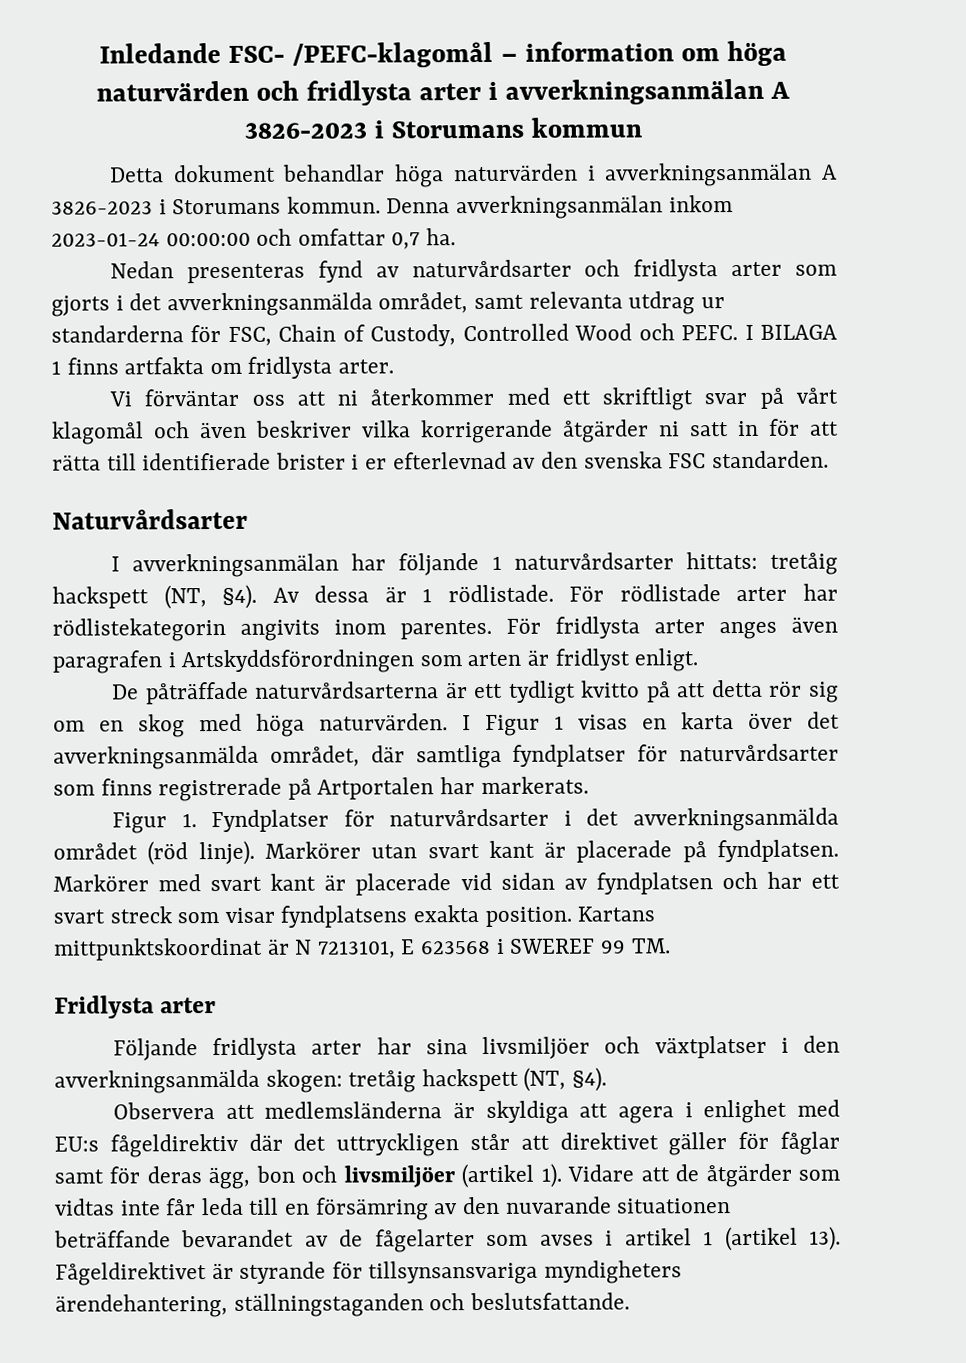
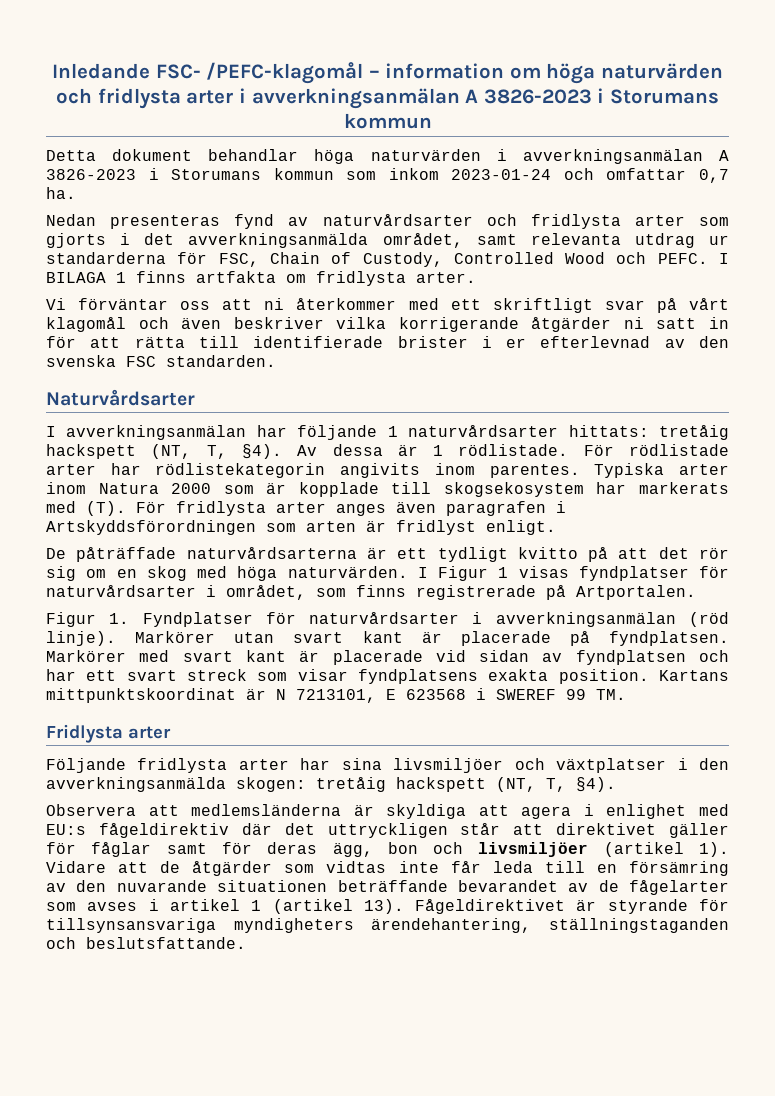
- Detta dokument behandlar höga naturvärden i avverkningsanmälan A 3826-2023 i Storumans kommun. Denna avverkningsanmälan inkom 2023-01-24 00:00:00 och omfattar 0,7 ha.
+ Detta dokument behandlar höga naturvärden i avverkningsanmälan A 3826-2023 i Storumans kommun som inkom 2023-01-24 och omfattar 0,7 ha.
- I avverkningsanmälan har följande 1 naturvårdsarter hittats: tretåig hackspett (NT, §4).
+ I avverkningsanmälan har följande 1 naturvårdsarter hittats: tretåig hackspett (NT, T, §4).
- För fridlysta arter anges även paragrafen i Artskyddsförordningen som arten är fridlyst enligt.
+ Typiska arter inom Natura 2000 som är kopplade till skogsekosystem har markerats med (T). För fridlysta arter anges även paragrafen i Artskyddsförordningen som arten är fridlyst enligt.
- De påträffade naturvårdsarterna är ett tydligt kvitto på att detta rör sig om en skog med höga naturvärden.
+ De påträffade naturvårdsarterna är ett tydligt kvitto på att det rör sig om en skog med höga naturvärden.
- I Figur 1 visas en karta över det avverkningsanmälda området, där samtliga fyndplatser för naturvårdsarter som finns registrerade på Artportalen har markerats.
+ I Figur 1 visas fyndplatser för naturvårdsarter i området, som finns registrerade på Artportalen.
- Figur 1. Fyndplatser för naturvårdsarter i det avverkningsanmälda området (röd linje).
+ Figur 1. Fyndplatser för naturvårdsarter i avverkningsanmälan (röd linje).
- Följande fridlysta arter har sina livsmiljöer och växtplatser i den avverkningsanmälda skogen: tretåig hackspett (NT, §4).
+ Följande fridlysta arter har sina livsmiljöer och växtplatser i den avverkningsanmälda skogen: tretåig hackspett (NT, T, §4).

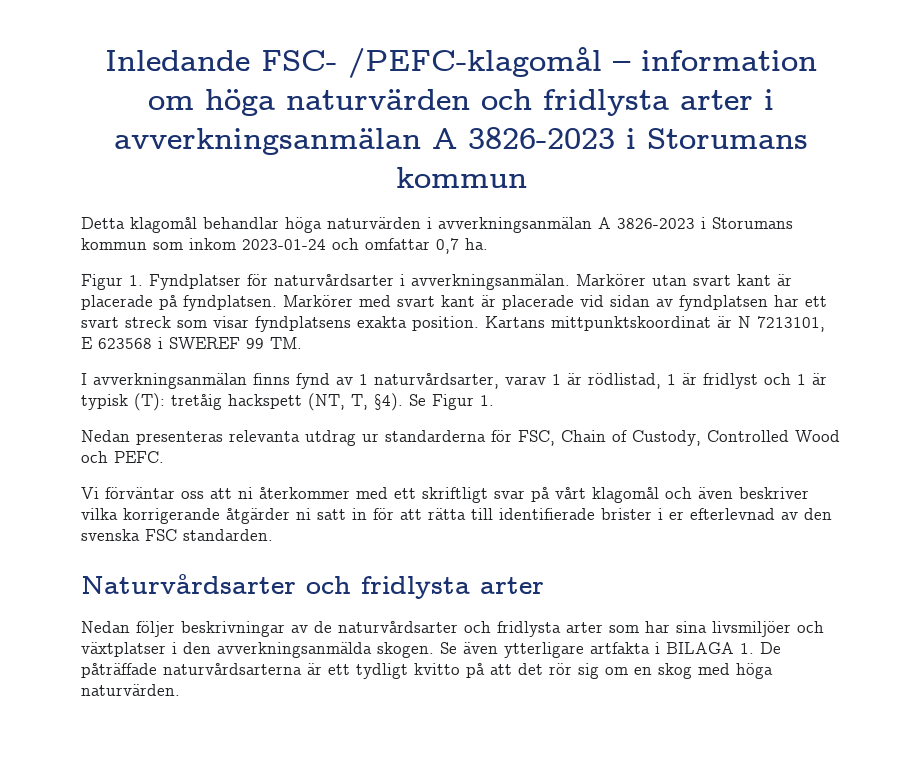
- Detta dokument behandlar höga naturvärden i avverkningsanmälan A 3826-2023 i Storumans kommun som inkom 2023-01-24 och omfattar 0,7 ha.
+ Detta klagomål behandlar höga naturvärden i avverkningsanmälan A 3826-2023 i Storumans kommun som inkom 2023-01-24 och omfattar 0,7 ha.
- Nedan presenteras fynd av naturvårdsarter och fridlysta arter som gjorts i det avverkningsanmälda området, samt relevanta utdrag ur standarderna för FSC, Chain of Custody, Controlled Wood och PEFC. I BILAGA 1 finns artfakta om fridlysta arter.
+ Figur 1. Fyndplatser för naturvårdsarter i avverkningsanmälan. Markörer utan svart kant är placerade på fyndplatsen. Markörer med svart kant är placerade vid sidan av fyndplatsen har ett svart streck som visar fyndplatsens exakta position. Kartans mittpunktskoordinat är N 7213101, E 623568 i SWEREF 99 TM.
+ I avverkningsanmälan finns fynd av 1 naturvårdsarter, varav 1 är rödlistad, 1 är fridlyst och 1 är typisk (T): tretåig hackspett (NT, T, §4). Se Figur 1.
+ Nedan presenteras relevanta utdrag ur standarderna för FSC, Chain of Custody, Controlled Wood och PEFC.
- Naturvårdsarter
- I avverkningsanmälan har följande 1 naturvårdsarter hittats: tretåig hackspett (NT, T, §4). Av dessa är 1 rödlistade. För rödlistade arter har rödlistekategorin angivits inom parentes. Typiska arter inom Natura 2000 som är kopplade till skogsekosystem har markerats med (T). För fridlysta arter anges även paragrafen i Artskyddsförordningen som arten är fridlyst enligt.
- De påträffade naturvårdsarterna är ett tydligt kvitto på att det rör sig om en skog med höga naturvärden. I Figur 1 visas fyndplatser för naturvårdsarter i området, som finns registrerade på Artportalen.
- Figur 1. Fyndplatser för naturvårdsarter i avverkningsanmälan (röd linje). Markörer utan svart kant är placerade på fyndplatsen. Markörer med svart kant är placerade vid sidan av fyndplatsen och har ett svart streck som visar fyndplatsens exakta position. Kartans mittpunktskoordinat är N 7213101, E 623568 i SWEREF 99 TM.
- Fridlysta arter
- Följande fridlysta arter har sina livsmiljöer och växtplatser i den avverkningsanmälda skogen: tretåig hackspett (NT, T, §4).
- Observera att medlemsländerna är skyldiga att agera i enlighet med EU:s fågeldirektiv där det uttryckligen står att direktivet gäller för fåglar samt för deras ägg, bon och livsmiljöer (artikel 1). Vidare att de åtgärder som vidtas inte får leda till en försämring av den nuvarande situationen beträffande bevarandet av de fågelarter som avses i artikel 1 (artikel 13). Fågeldirektivet är styrande för tillsynsansvariga myndigheters ärendehantering, ställningstaganden och beslutsfattande.
+ Naturvårdsarter och fridlysta arter
+ Nedan följer beskrivningar av de naturvårdsarter och fridlysta arter som har sina livsmiljöer och växtplatser i den avverkningsanmälda skogen. Se även ytterligare artfakta i BILAGA 1. De påträffade naturvårdsarterna är ett tydligt kvitto på att det rör sig om en skog med höga naturvärden.

